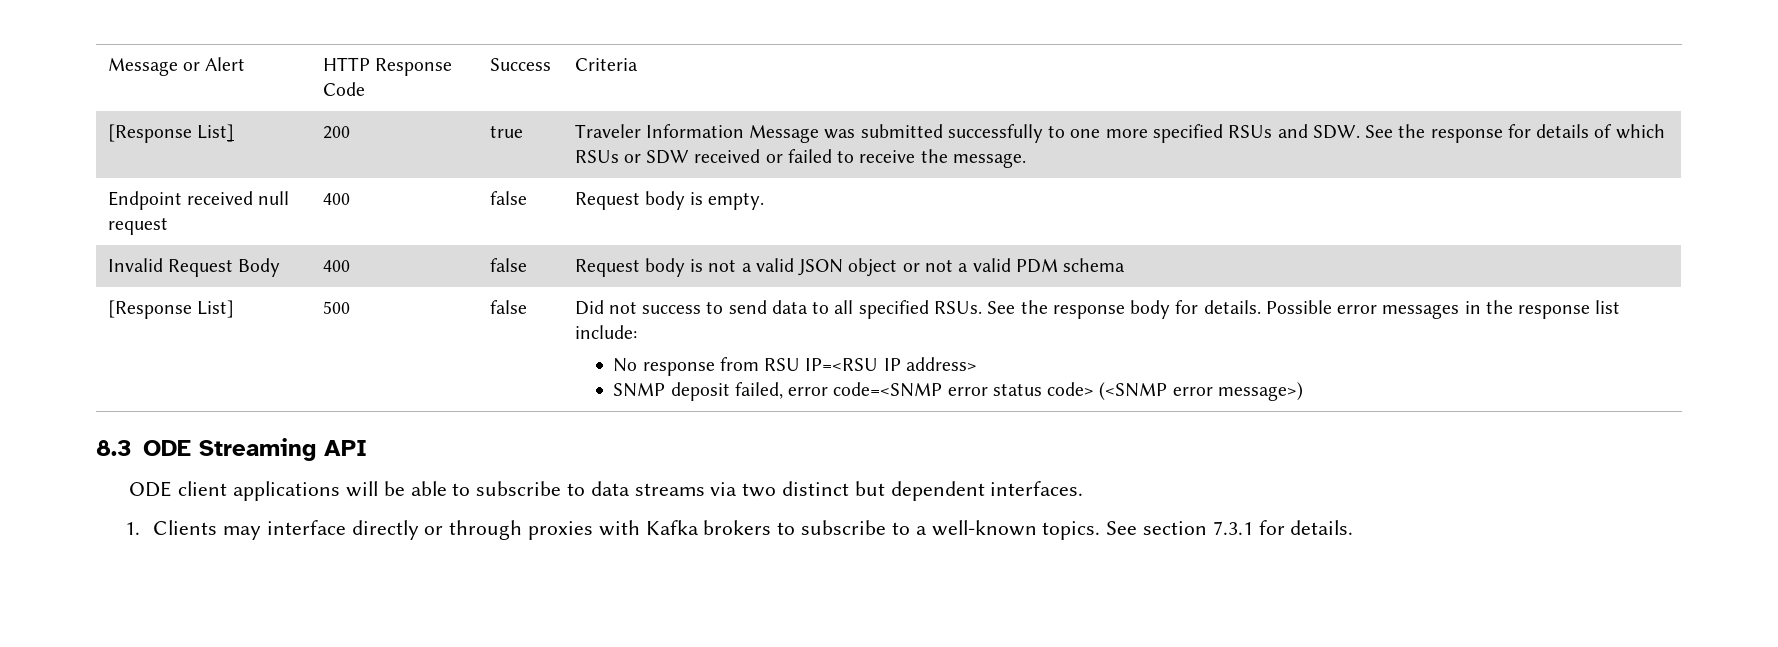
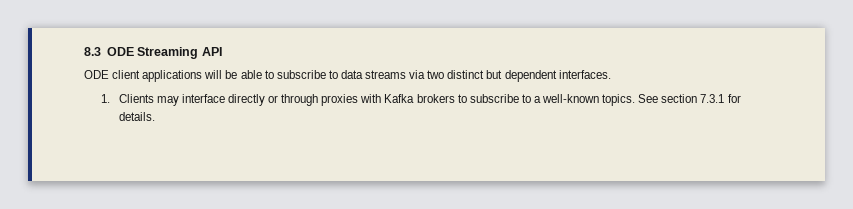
- Message or Alert | HTTP Response Code | Success | Criteria
- [Response List] | 200 | true | Traveler Information Message was submitted successfully to one more specified RSUs and SDW. See the response for details of which RSUs or SDW received or failed to receive the message.
- Endpoint received null request | 400 | false | Request body is empty.
- Invalid Request Body | 400 | false | Request body is not a valid JSON object or not a valid PDM schema
- [Response List] | 500 | false | Did not success to send data to all specified RSUs. See the response body for details. Possible error messages in the response list include:
- No response from RSU IP=<RSU IP address>
- SNMP deposit failed, error code=<SNMP error status code> (<SNMP error message>)

